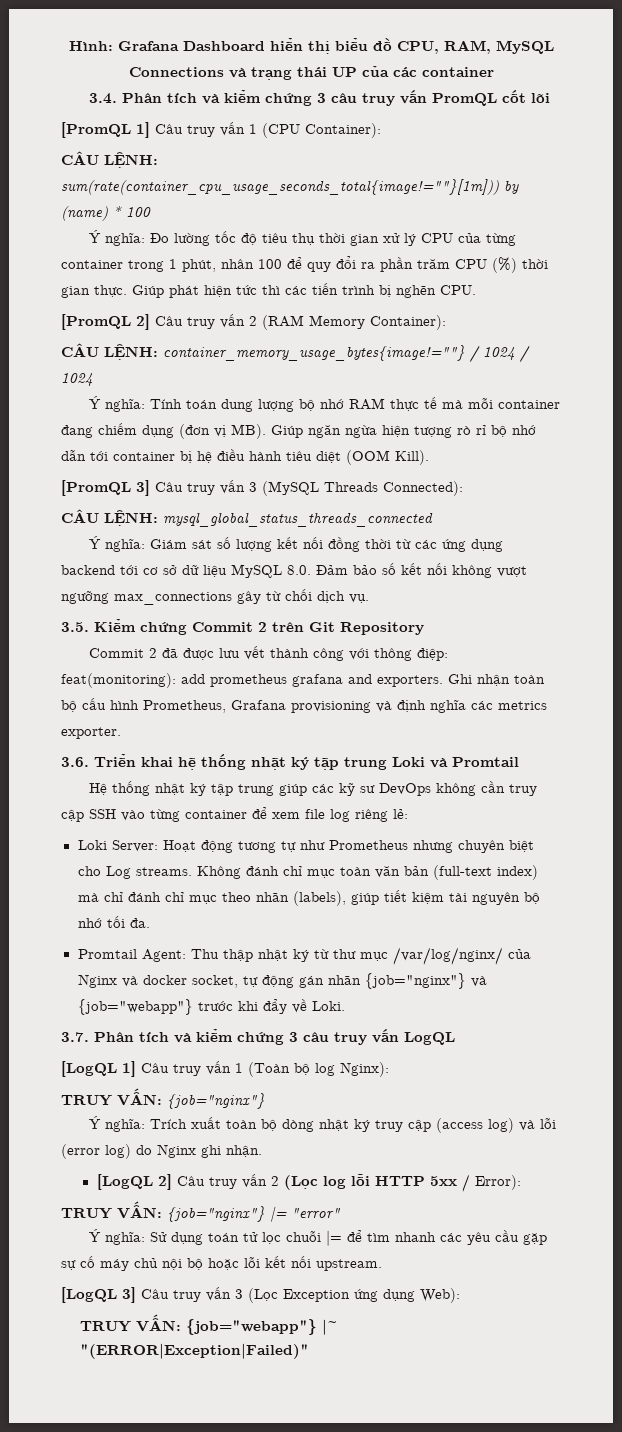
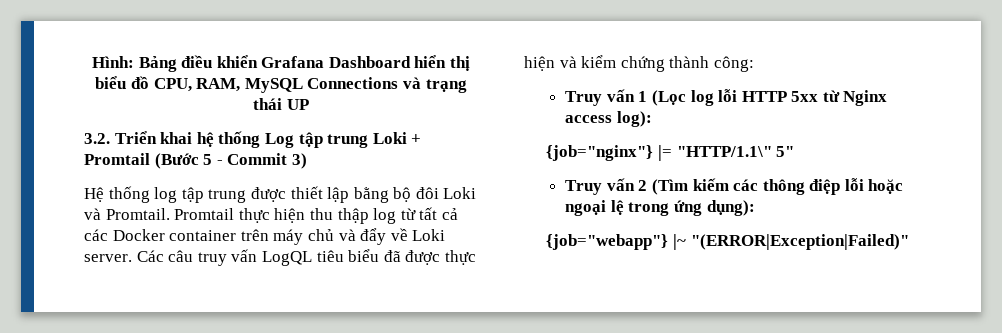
- Hình: Grafana Dashboard hiển thị biểu đồ CPU, RAM, MySQL Connections và trạng thái UP của các container
- 3.4. Phân tích và kiểm chứng 3 câu truy vấn PromQL cốt lõi
- [PromQL 1] Câu truy vấn 1 (CPU Container):
- CÂU LỆNH: sum(rate(container_cpu_usage_seconds_total{image!=""}[1m])) by (name) * 100
- Ý nghĩa: Đo lường tốc độ tiêu thụ thời gian xử lý CPU của từng container trong 1 phút, nhân 100 để quy đổi ra phần trăm CPU (%) thời gian thực. Giúp phát hiện tức thì các tiến trình bị nghẽn CPU.
- [PromQL 2] Câu truy vấn 2 (RAM Memory Container):
- CÂU LỆNH: container_memory_usage_bytes{image!=""} / 1024 / 1024
- Ý nghĩa: Tính toán dung lượng bộ nhớ RAM thực tế mà mỗi container đang chiếm dụng (đơn vị MB). Giúp ngăn ngừa hiện tượng rò rỉ bộ nhớ dẫn tới container bị hệ điều hành tiêu diệt (OOM Kill).
- [PromQL 3] Câu truy vấn 3 (MySQL Threads Connected):
- CÂU LỆNH: mysql_global_status_threads_connected
- Ý nghĩa: Giám sát số lượng kết nối đồng thời từ các ứng dụng backend tới cơ sở dữ liệu MySQL 8.0. Đảm bảo số kết nối không vượt ngưỡng max_connections gây từ chối dịch vụ.
- 3.5. Kiểm chứng Commit 2 trên Git Repository
- Commit 2 đã được lưu vết thành công với thông điệp: feat(monitoring): add prometheus grafana and exporters. Ghi nhận toàn bộ cấu hình Prometheus, Grafana provisioning và định nghĩa các metrics exporter.
- 3.6. Triển khai hệ thống nhật ký tập trung Loki và Promtail
- Hệ thống nhật ký tập trung giúp các kỹ sư DevOps không cần truy cập SSH vào từng container để xem file log riêng lẻ:
- Loki Server: Hoạt động tương tự như Prometheus nhưng chuyên biệt cho Log streams. Không đánh chỉ mục toàn văn bản (full-text index) mà chỉ đánh chỉ mục theo nhãn (labels), giúp tiết kiệm tài nguyên bộ nhớ tối đa.
- Promtail Agent: Thu thập nhật ký từ thư mục /var/log/nginx/ của Nginx và docker socket, tự động gán nhãn {job="nginx"} và {job="webapp"} trước khi đẩy về Loki.
- 3.7. Phân tích và kiểm chứng 3 câu truy vấn LogQL
- [LogQL 1] Câu truy vấn 1 (Toàn bộ log Nginx):
- TRUY VẤN: {job="nginx"}
- Ý nghĩa: Trích xuất toàn bộ dòng nhật ký truy cập (access log) và lỗi (error log) do Nginx ghi nhận.
- [LogQL 2] Câu truy vấn 2 (Lọc log lỗi HTTP 5xx / Error):
- TRUY VẤN: {job="nginx"} |= "error"
- Ý nghĩa: Sử dụng toán tử lọc chuỗi |= để tìm nhanh các yêu cầu gặp sự cố máy chủ nội bộ hoặc lỗi kết nối upstream.
- [LogQL 3] Câu truy vấn 3 (Lọc Exception ứng dụng Web):
- TRUY VẤN: {job="webapp"} |~ "(ERROR|Exception|Failed)"
+ Hình: Bảng điều khiển Grafana Dashboard hiển thị biểu đồ CPU, RAM, MySQL Connections và trạng thái UP
+ 3.2. Triển khai hệ thống Log tập trung Loki + Promtail (Bước 5 - Commit 3)
+ Hệ thống log tập trung được thiết lập bằng bộ đôi Loki và Promtail. Promtail thực hiện thu thập log từ tất cả các Docker container trên máy chủ và đẩy về Loki server. Các câu truy vấn LogQL tiêu biểu đã được thực hiện và kiểm chứng thành công:
+ Truy vấn 1 (Lọc log lỗi HTTP 5xx từ Nginx access log):
+ {job="nginx"} |= "HTTP/1.1\" 5"
+ Truy vấn 2 (Tìm kiếm các thông điệp lỗi hoặc ngoại lệ trong ứng dụng):
+ {job="webapp"} |~ "(ERROR|Exception|Failed)"

